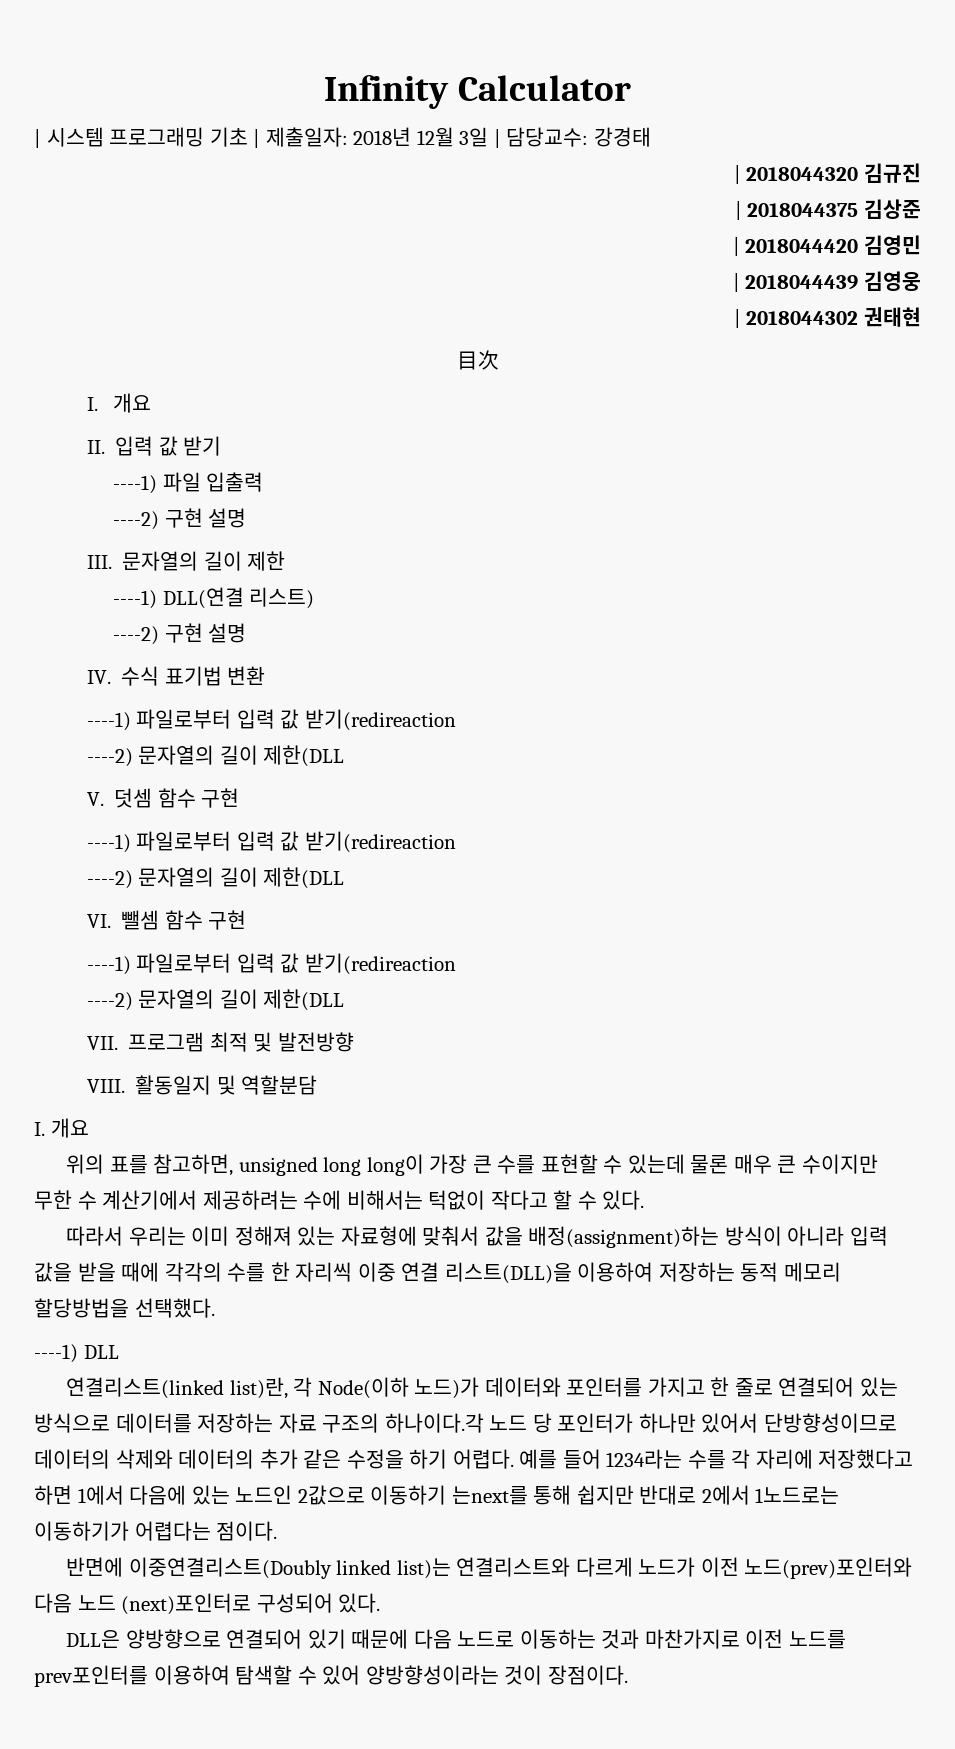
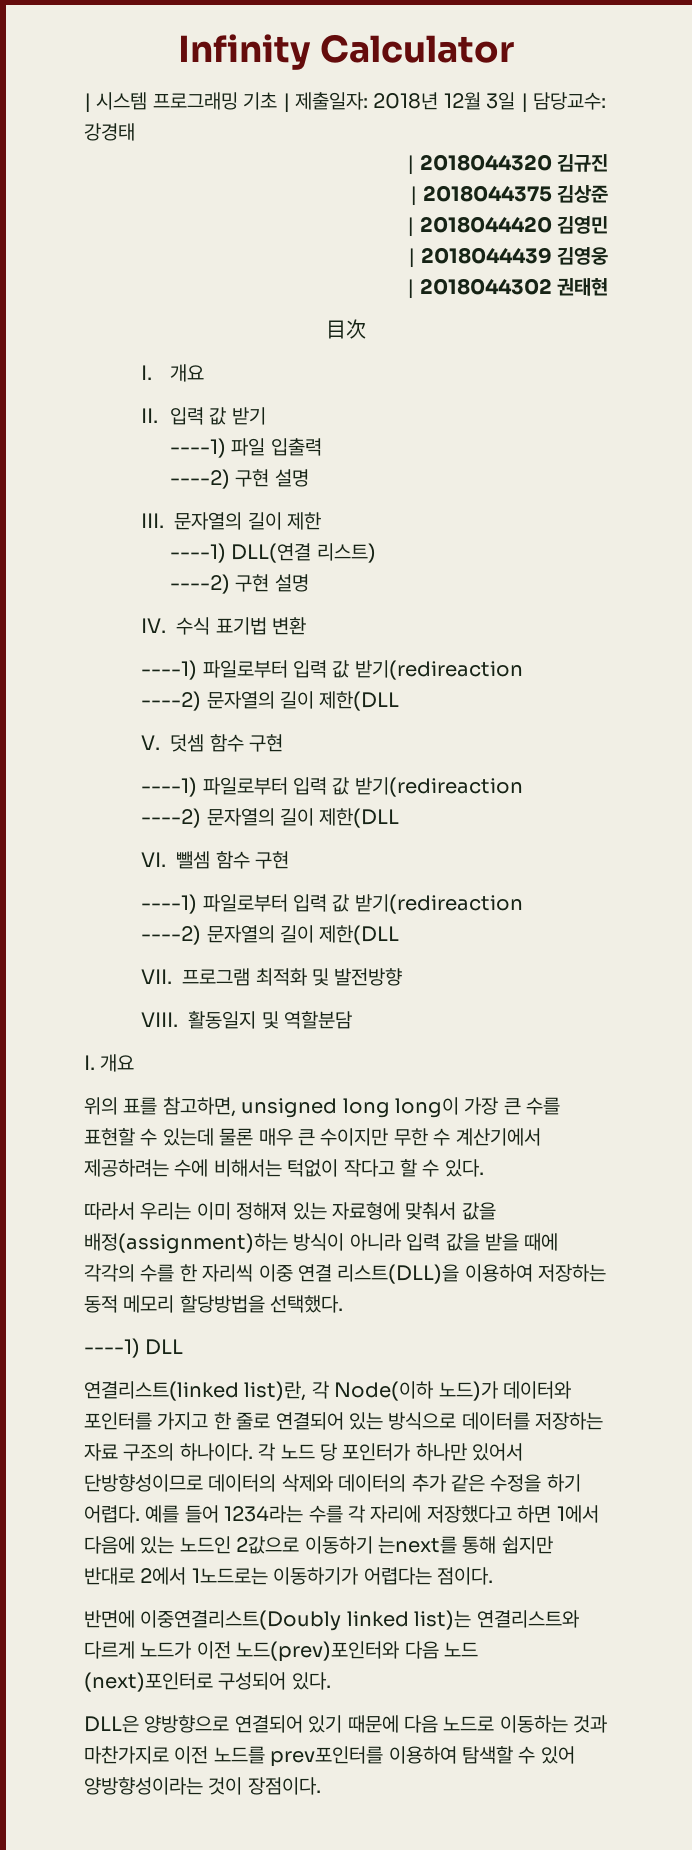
- VII. 프로그램 최적 및 발전방향
+ VII. 프로그램 최적화 및 발전방향
- 연결리스트(linked list)란, 각 Node(이하 노드)가 데이터와 포인터를 가지고 한 줄로 연결되어 있는 방식으로 데이터를 저장하는 자료 구조의 하나이다.각 노드 당 포인터가 하나만 있어서 단방향성이므로 데이터의 삭제와 데이터의 추가 같은 수정을 하기 어렵다.
+ 연결리스트(linked list)란, 각 Node(이하 노드)가 데이터와 포인터를 가지고 한 줄로 연결되어 있는 방식으로 데이터를 저장하는 자료 구조의 하나이다. 각 노드 당 포인터가 하나만 있어서 단방향성이므로 데이터의 삭제와 데이터의 추가 같은 수정을 하기 어렵다.

